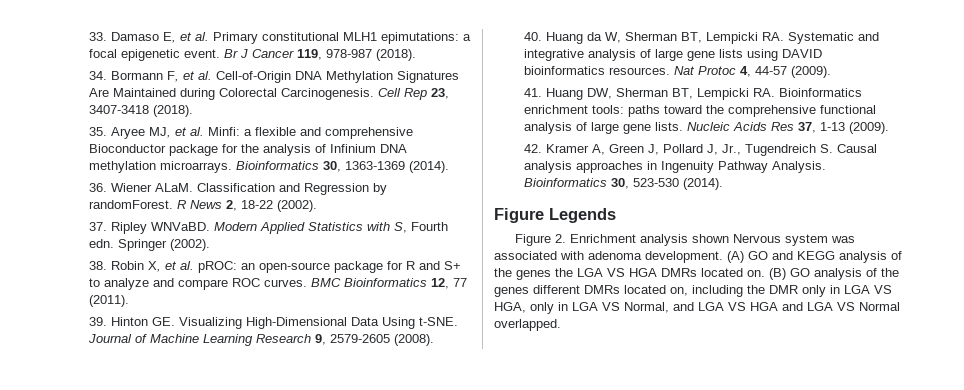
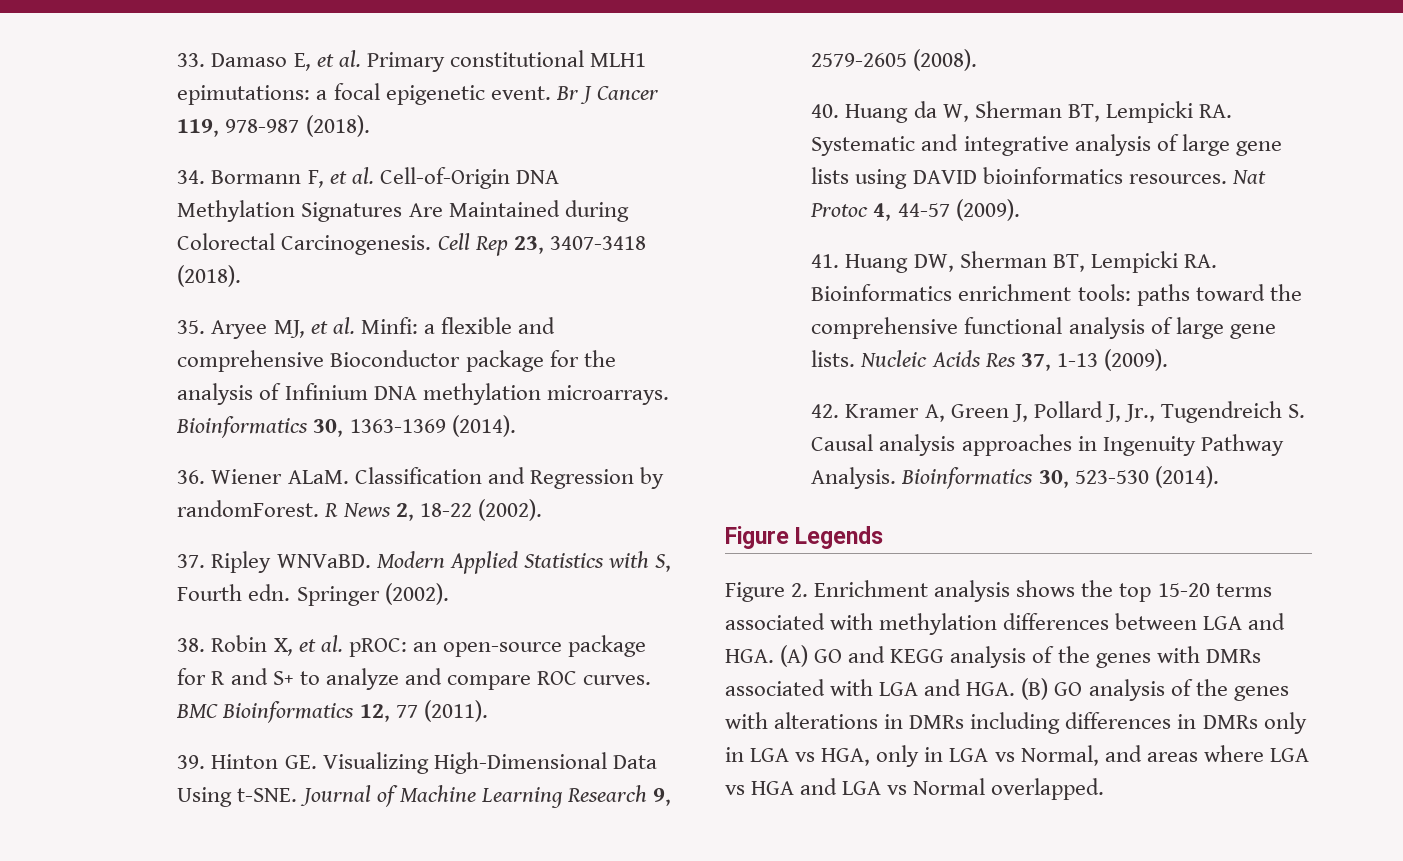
- Figure 2. Enrichment analysis shown Nervous system was associated with adenoma development. (A) GO and KEGG analysis of the genes the LGA VS HGA DMRs located on. (B) GO analysis of the genes different DMRs located on, including the DMR only in LGA VS HGA, only in LGA VS Normal, and LGA VS HGA and LGA VS Normal overlapped.
+ Figure 2. Enrichment analysis shows the top 15-20 terms associated with methylation differences between LGA and HGA. (A) GO and KEGG analysis of the genes with DMRs associated with LGA and HGA. (B) GO analysis of the genes with alterations in DMRs including differences in DMRs only in LGA vs HGA, only in LGA vs Normal, and areas where LGA vs HGA and LGA vs Normal overlapped.

